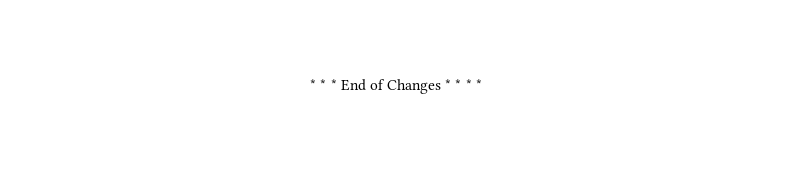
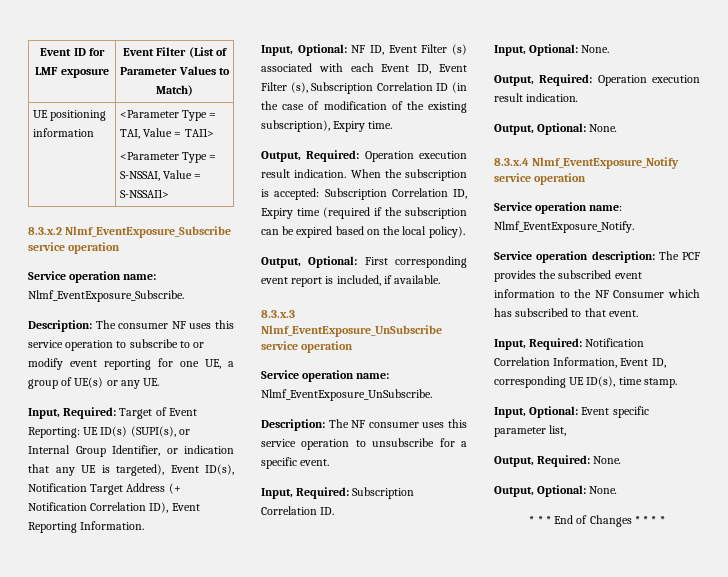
+ Event ID for LMF exposure | Event Filter (List of Parameter Values to Match)
+ UE positioning information | <Parameter Type = TAI, Value = TAI1>
+ <Parameter Type = S-NSSAI, Value = S-NSSAI1>
+ 8.3.x.2 Nlmf_EventExposure_Subscribe service operation
+ Service operation name: Nlmf_EventExposure_Subscribe.
+ Description: The consumer NF uses this service operation to subscribe to or modify event reporting for one UE, a group of UE(s) or any UE.
+ Input, Required: Target of Event Reporting: UE ID(s) (SUPI(s), or Internal Group Identifier, or indication that any UE is targeted), Event ID(s), Notification Target Address (+ Notification Correlation ID), Event Reporting Information.
+ Input, Optional: NF ID, Event Filter (s) associated with each Event ID, Event Filter (s), Subscription Correlation ID (in the case of modification of the existing subscription), Expiry time.
+ Output, Required: Operation execution result indication. When the subscription is accepted: Subscription Correlation ID, Expiry time (required if the subscription can be expired based on the local policy).
+ Output, Optional: First corresponding event report is included, if available.
+ 8.3.x.3 Nlmf_EventExposure_UnSubscribe service operation
+ Service operation name: Nlmf_EventExposure_UnSubscribe.
+ Description: The NF consumer uses this service operation to unsubscribe for a specific event.
+ Input, Required: Subscription Correlation ID.
+ Input, Optional: None.
+ Output, Required: Operation execution result indication.
+ Output, Optional: None.
+ 8.3.x.4 Nlmf_EventExposure_Notify service operation
+ Service operation name: Nlmf_EventExposure_Notify.
+ Service operation description: The PCF provides the subscribed event information to the NF Consumer which has subscribed to that event.
+ Input, Required: Notification Correlation Information, Event ID, corresponding UE ID(s), time stamp.
+ Input, Optional: Event specific parameter list,
+ Output, Required: None.
+ Output, Optional: None.

